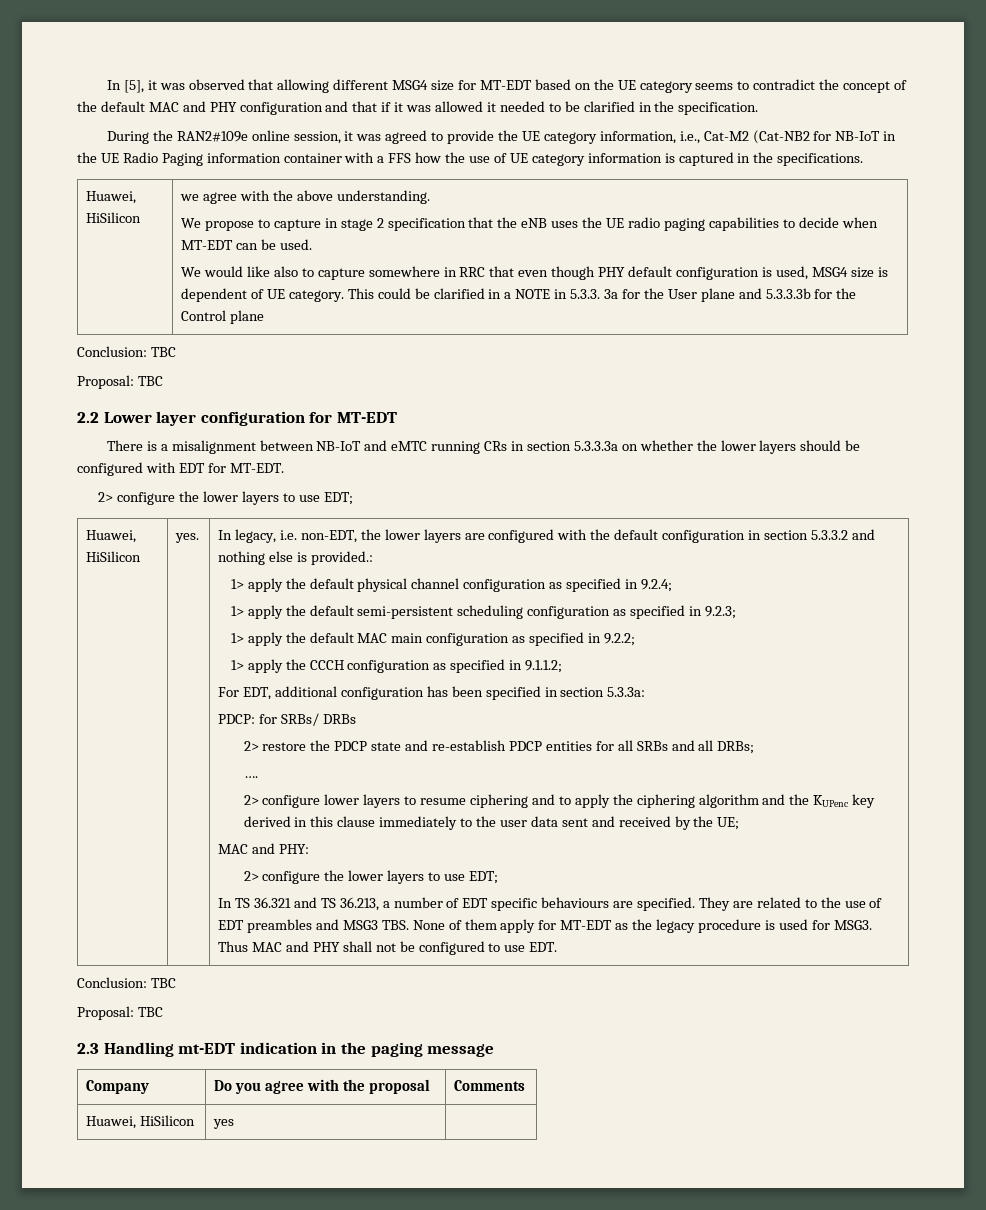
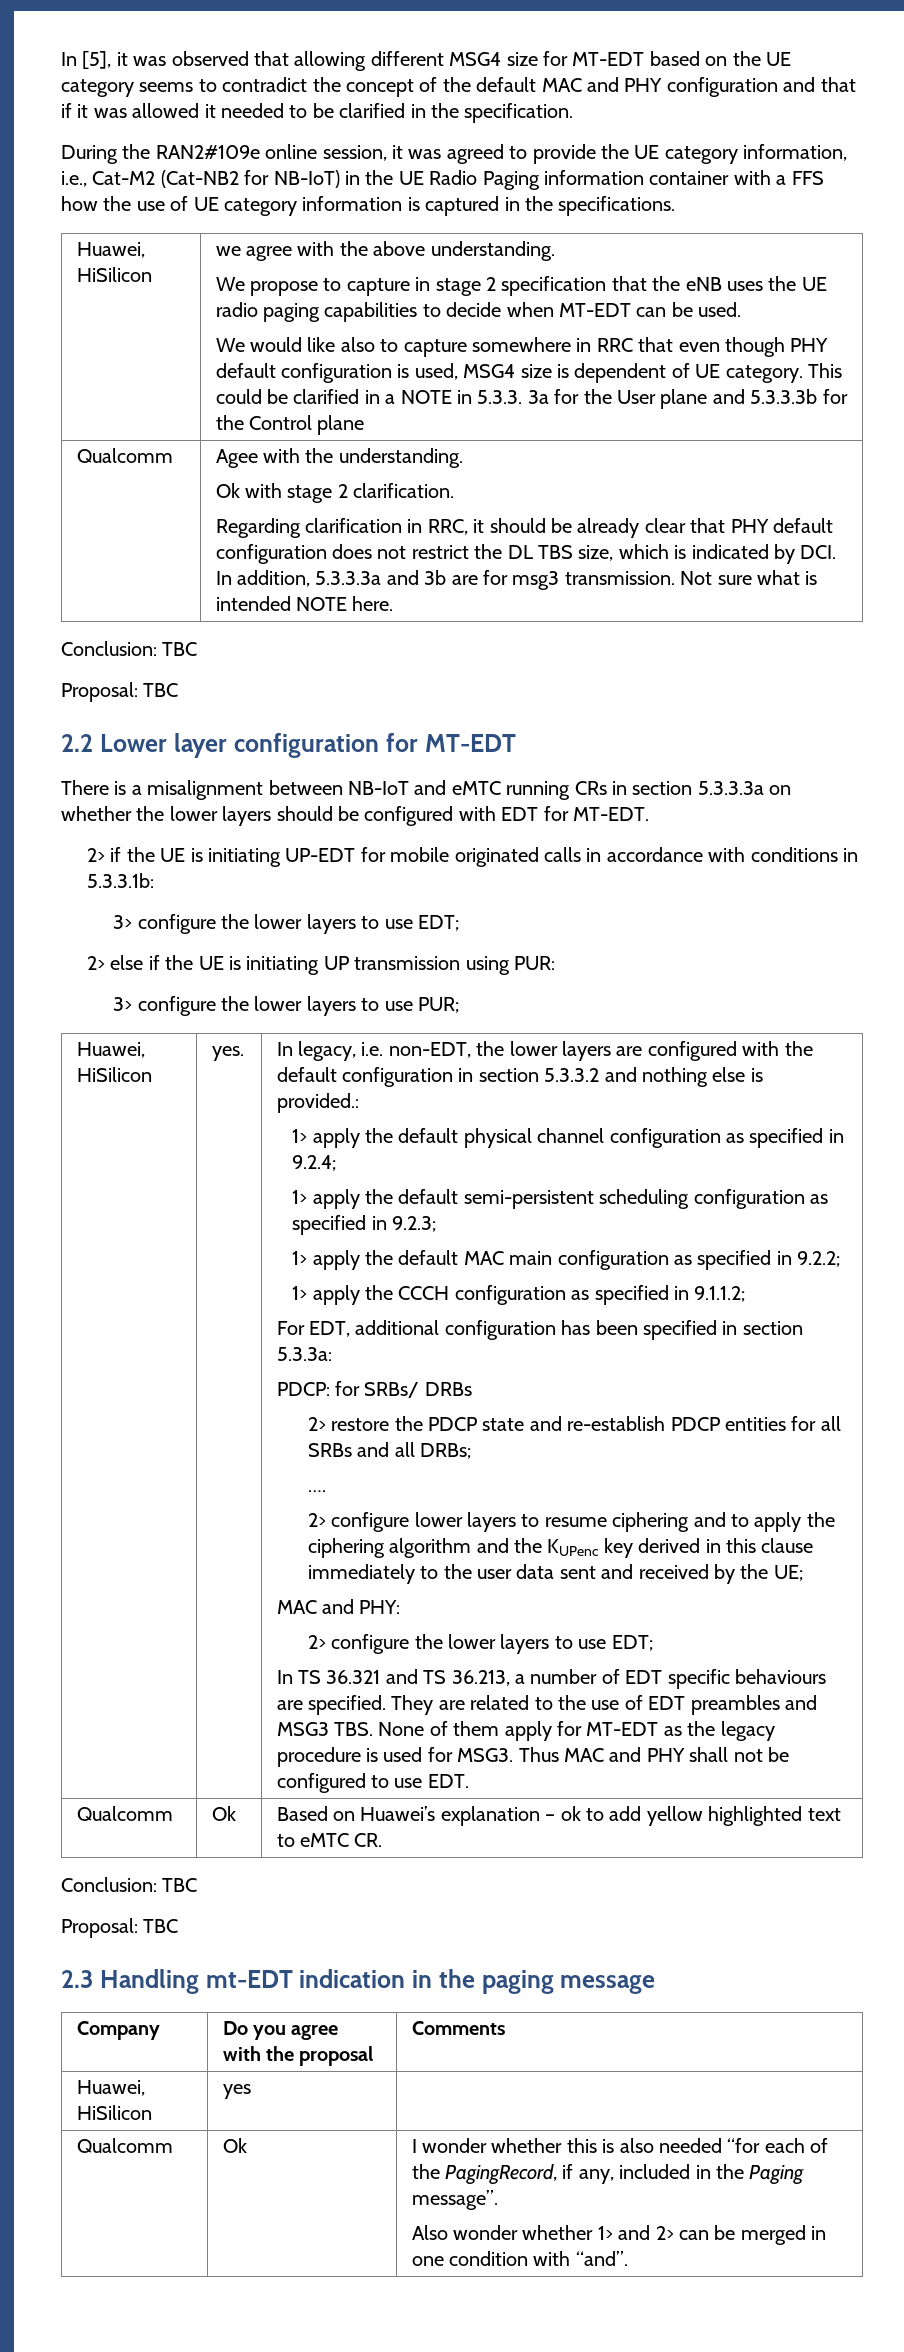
- During the RAN2#109e online session, it was agreed to provide the UE category information, i.e., Cat-M2 (Cat-NB2 for NB-IoT in the UE Radio Paging information container with a FFS how the use of UE category information is captured in the specifications.
+ During the RAN2#109e online session, it was agreed to provide the UE category information, i.e., Cat-M2 (Cat-NB2 for NB-IoT) in the UE Radio Paging information container with a FFS how the use of UE category information is captured in the specifications.
+ Qualcomm | Agee with the understanding.
+ Ok with stage 2 clarification.
+ Regarding clarification in RRC, it should be already clear that PHY default configuration does not restrict the DL TBS size, which is indicated by DCI. In addition, 5.3.3.3a and 3b are for msg3 transmission. Not sure what is intended NOTE here.
  There is a misalignment between NB-IoT and eMTC running CRs in section 5.3.3.3a on whether the lower layers should be configured with EDT for MT-EDT.
- 2> configure the lower layers to use EDT;
+ 2> if the UE is initiating UP-EDT for mobile originated calls in accordance with conditions in 5.3.3.1b:
+ 3> configure the lower layers to use EDT;
+ 2> else if the UE is initiating UP transmission using PUR:
+ 3> configure the lower layers to use PUR;
+ Qualcomm | Ok | Based on Huawei’s explanation – ok to add yellow highlighted text to eMTC CR.
+ Qualcomm | Ok | I wonder whether this is also needed “for each of the PagingRecord, if any, included in the Paging message”.
+ Also wonder whether 1> and 2> can be merged in one condition with “and”.

